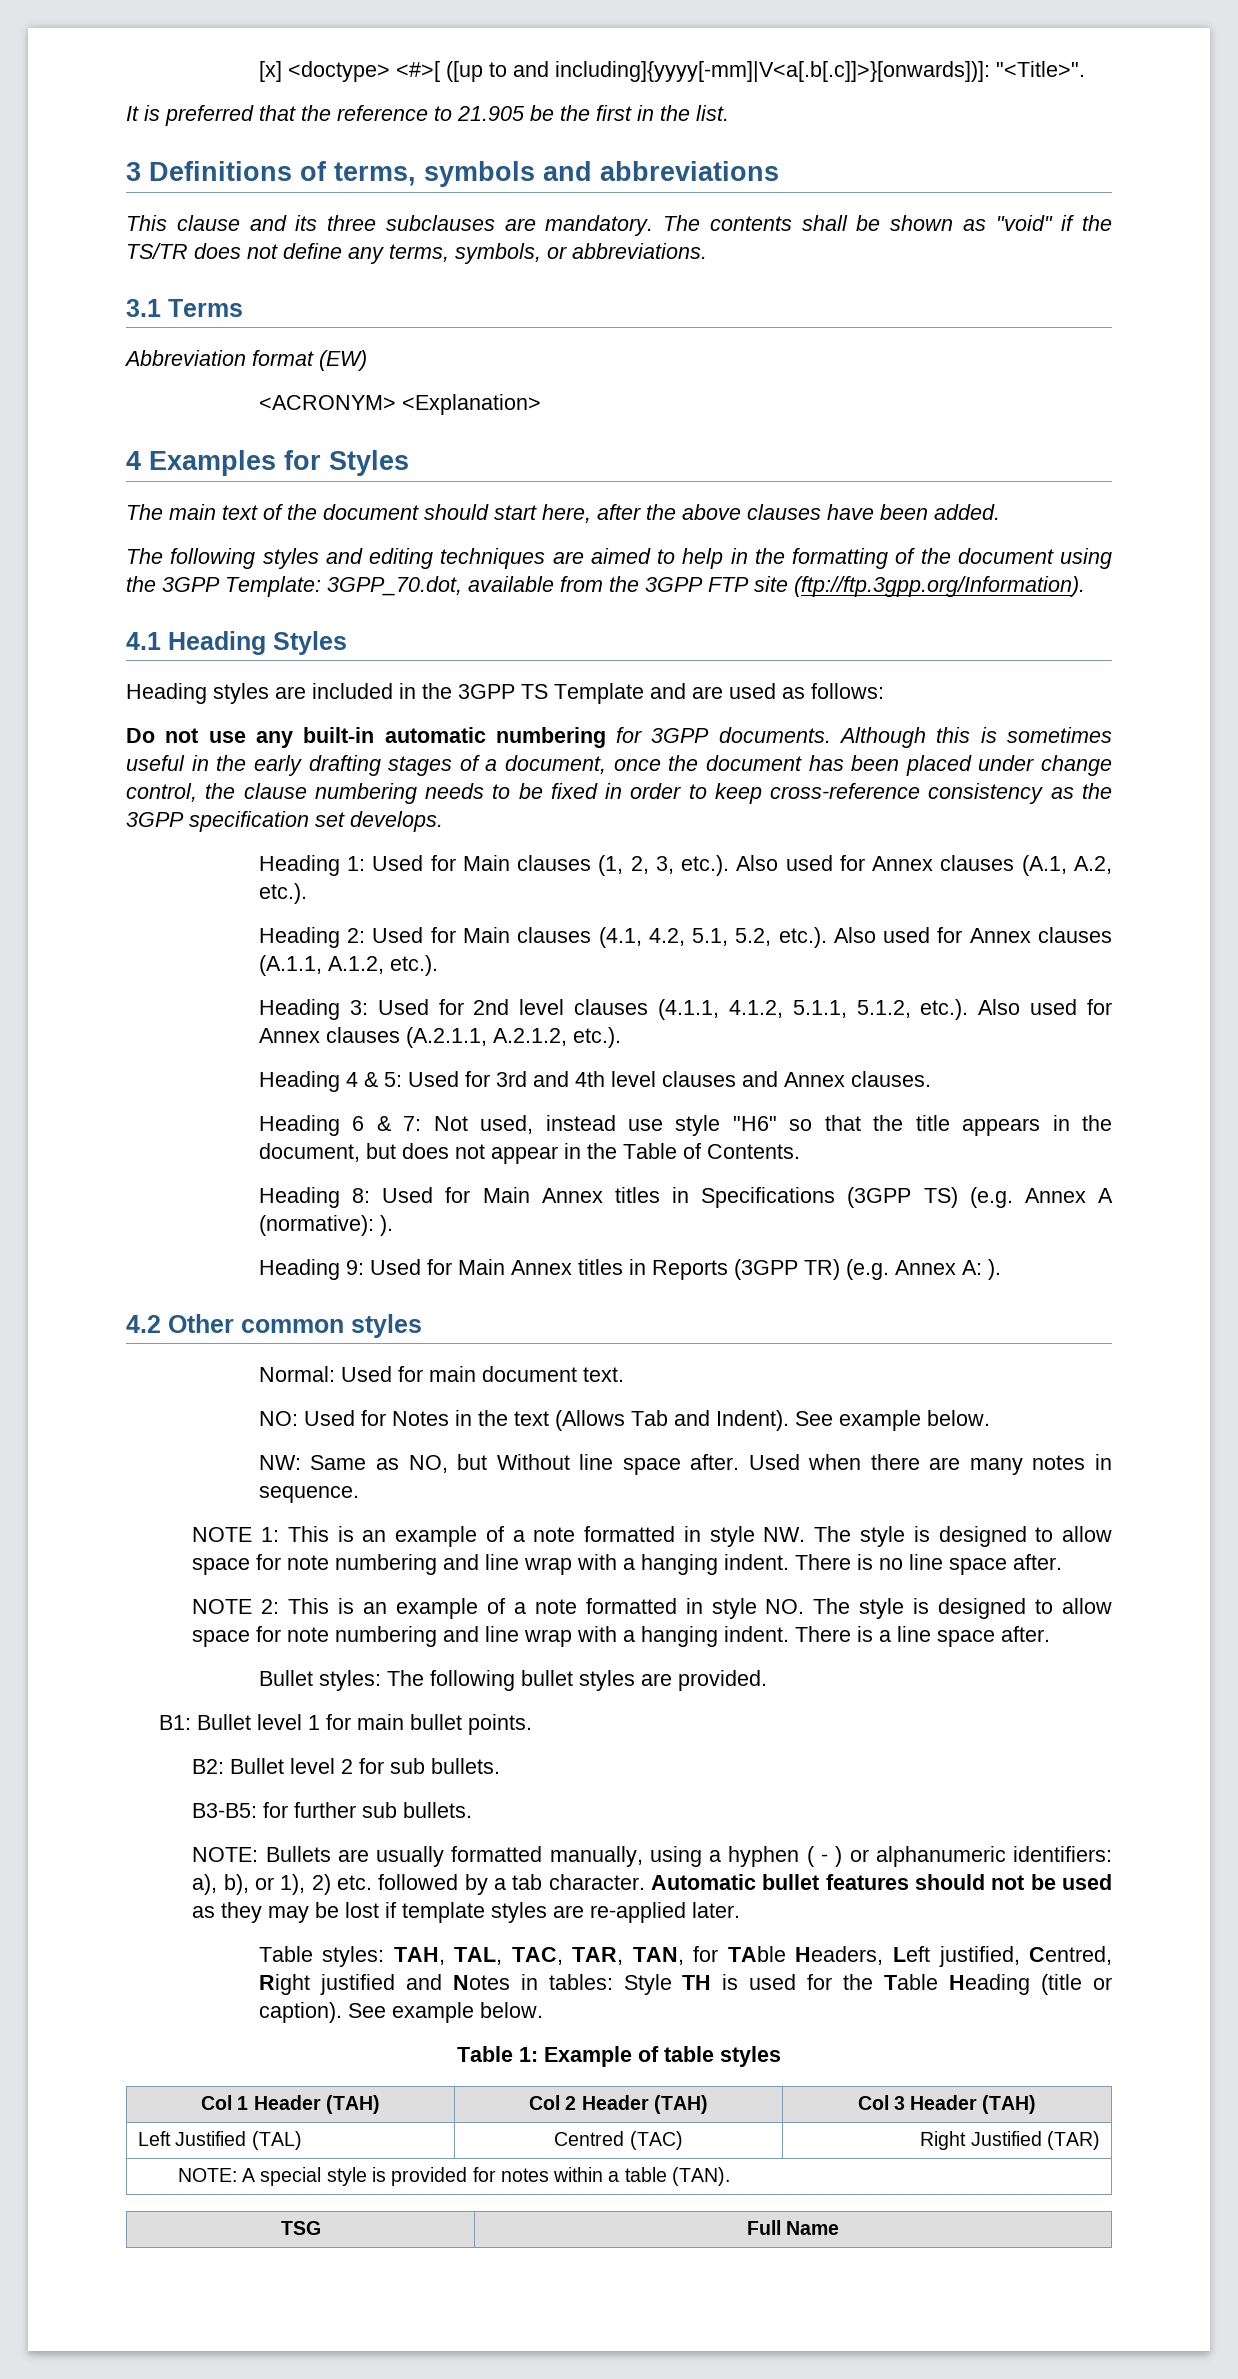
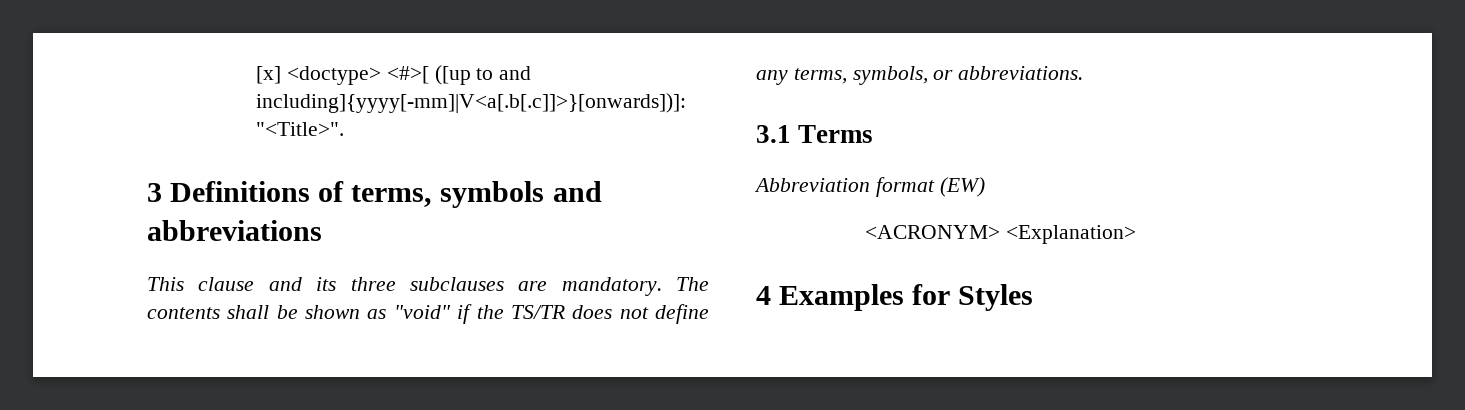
- It is preferred that the reference to 21.905 be the first in the list.
- The main text of the document should start here, after the above clauses have been added.
- The following styles and editing techniques are aimed to help in the formatting of the document using the 3GPP Template: 3GPP_70.dot, available from the 3GPP FTP site (ftp://ftp.3gpp.org/Information).
- 4.1 Heading Styles
- Heading styles are included in the 3GPP TS Template and are used as follows:
- Do not use any built-in automatic numbering for 3GPP documents. Although this is sometimes useful in the early drafting stages of a document, once the document has been placed under change control, the clause numbering needs to be fixed in order to keep cross-reference consistency as the 3GPP specification set develops.
- Heading 1: Used for Main clauses (1, 2, 3, etc.). Also used for Annex clauses (A.1, A.2, etc.).
- Heading 2: Used for Main clauses (4.1, 4.2, 5.1, 5.2, etc.). Also used for Annex clauses (A.1.1, A.1.2, etc.).
- Heading 3: Used for 2nd level clauses (4.1.1, 4.1.2, 5.1.1, 5.1.2, etc.). Also used for Annex clauses (A.2.1.1, A.2.1.2, etc.).
- Heading 4 & 5: Used for 3rd and 4th level clauses and Annex clauses.
- Heading 6 & 7: Not used, instead use style "H6" so that the title appears in the document, but does not appear in the Table of Contents.
- Heading 8: Used for Main Annex titles in Specifications (3GPP TS) (e.g. Annex A (normative): ).
- Heading 9: Used for Main Annex titles in Reports (3GPP TR) (e.g. Annex A: ).
- 4.2 Other common styles
- Normal: Used for main document text.
- NO: Used for Notes in the text (Allows Tab and Indent). See example below.
- NW: Same as NO, but Without line space after. Used when there are many notes in sequence.
- NOTE 1: This is an example of a note formatted in style NW. The style is designed to allow space for note numbering and line wrap with a hanging indent. There is no line space after.
- NOTE 2: This is an example of a note formatted in style NO. The style is designed to allow space for note numbering and line wrap with a hanging indent. There is a line space after.
- Bullet styles: The following bullet styles are provided.
- B1: Bullet level 1 for main bullet points.
- B2: Bullet level 2 for sub bullets.
- B3-B5: for further sub bullets.
- NOTE: Bullets are usually formatted manually, using a hyphen ( - ) or alphanumeric identifiers: a), b), or 1), 2) etc. followed by a tab character. Automatic bullet features should not be used as they may be lost if template styles are re-applied later.
- Table styles: TAH, TAL, TAC, TAR, TAN, for TAble Headers, Left justified, Centred, Right justified and Notes in tables: Style TH is used for the Table Heading (title or caption). See example below.
- Table 1: Example of table styles
- Col 1 Header (TAH) | Col 2 Header (TAH) | Col 3 Header (TAH)
- Left Justified (TAL) | Centred (TAC) | Right Justified (TAR)
- NOTE: A special style is provided for notes within a table (TAN).
- TSG | Full Name

